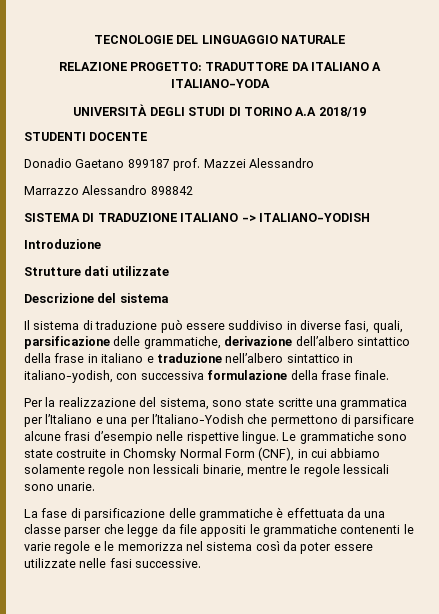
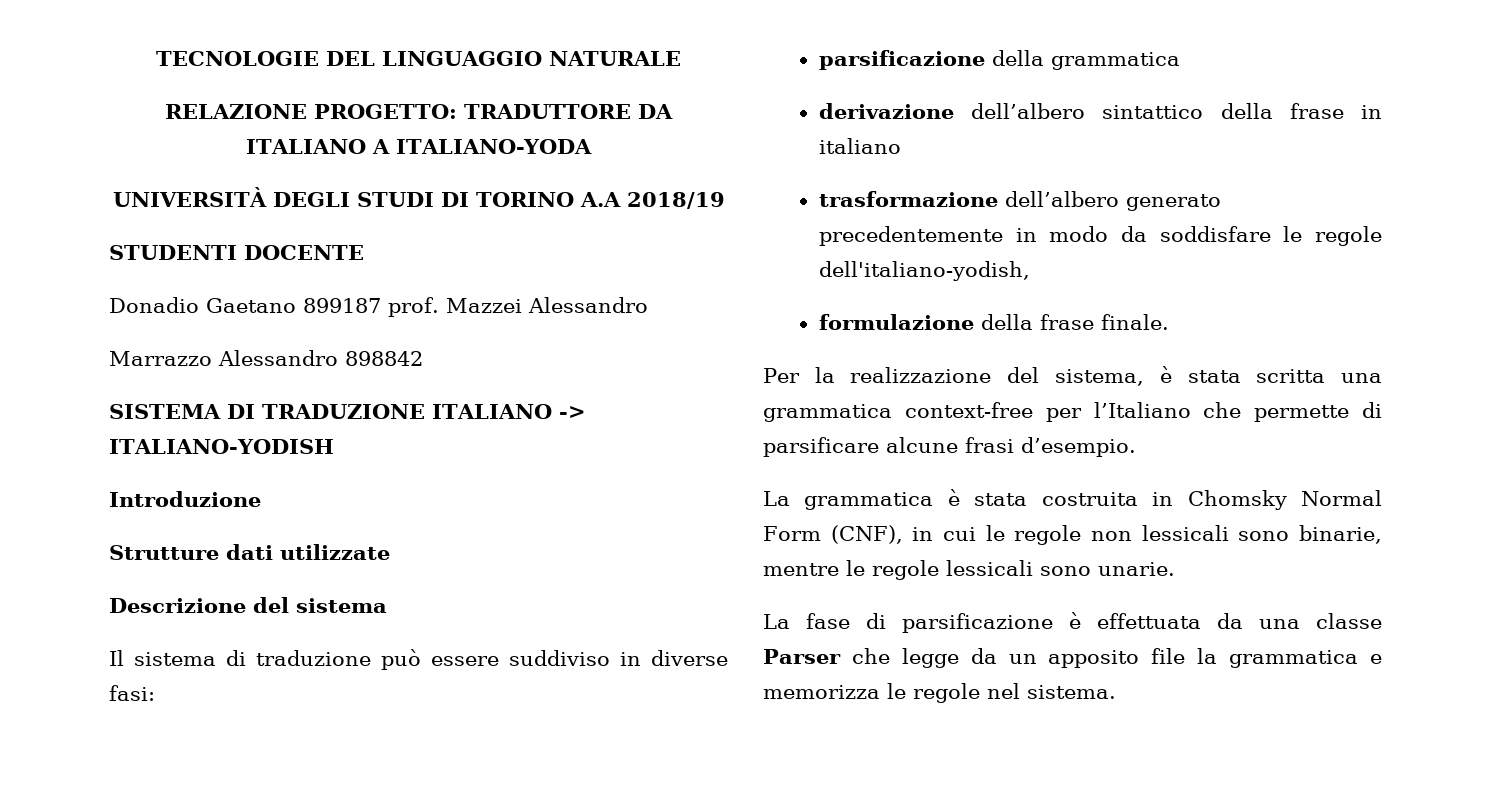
- Il sistema di traduzione può essere suddiviso in diverse fasi, quali, parsificazione delle grammatiche, derivazione dell’albero sintattico della frase in italiano e traduzione nell’albero sintattico in italiano-yodish, con successiva formulazione della frase finale.
+ Il sistema di traduzione può essere suddiviso in diverse fasi:
+ parsificazione della grammatica
+ derivazione dell’albero sintattico della frase in italiano
+ trasformazione dell’albero generato precedentemente in modo da soddisfare le regole dell'italiano-yodish,
+ formulazione della frase finale.
- Per la realizzazione del sistema, sono state scritte una grammatica per l’Italiano e una per l’Italiano-Yodish che permettono di parsificare alcune frasi d’esempio nelle rispettive lingue. Le grammatiche sono state costruite in Chomsky Normal Form (CNF), in cui abbiamo solamente regole non lessicali binarie, mentre le regole lessicali sono unarie.
+ Per la realizzazione del sistema, è stata scritta una grammatica context-free per l’Italiano che permette di parsificare alcune frasi d’esempio.
+ La grammatica è stata costruita in Chomsky Normal Form (CNF), in cui le regole non lessicali sono binarie, mentre le regole lessicali sono unarie.
- La fase di parsificazione delle grammatiche è effettuata da una classe parser che legge da file appositi le grammatiche contenenti le varie regole e le memorizza nel sistema così da poter essere utilizzate nelle fasi successive.
+ La fase di parsificazione è effettuata da una classe Parser che legge da un apposito file la grammatica e memorizza le regole nel sistema.

